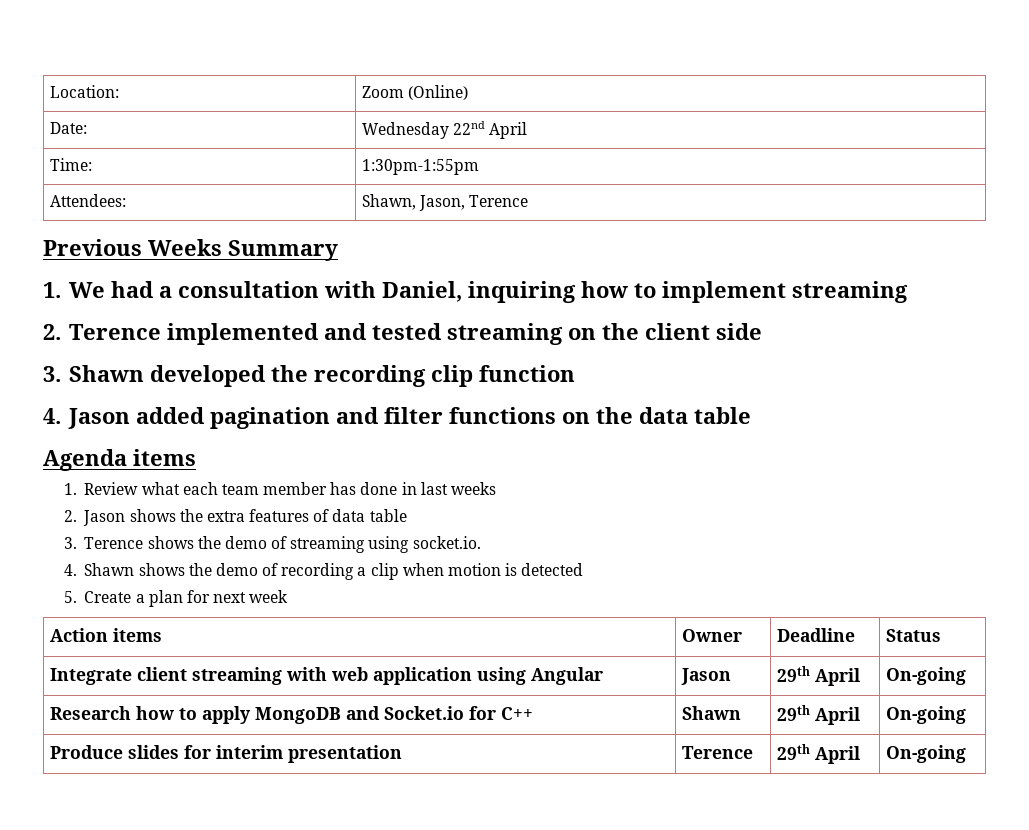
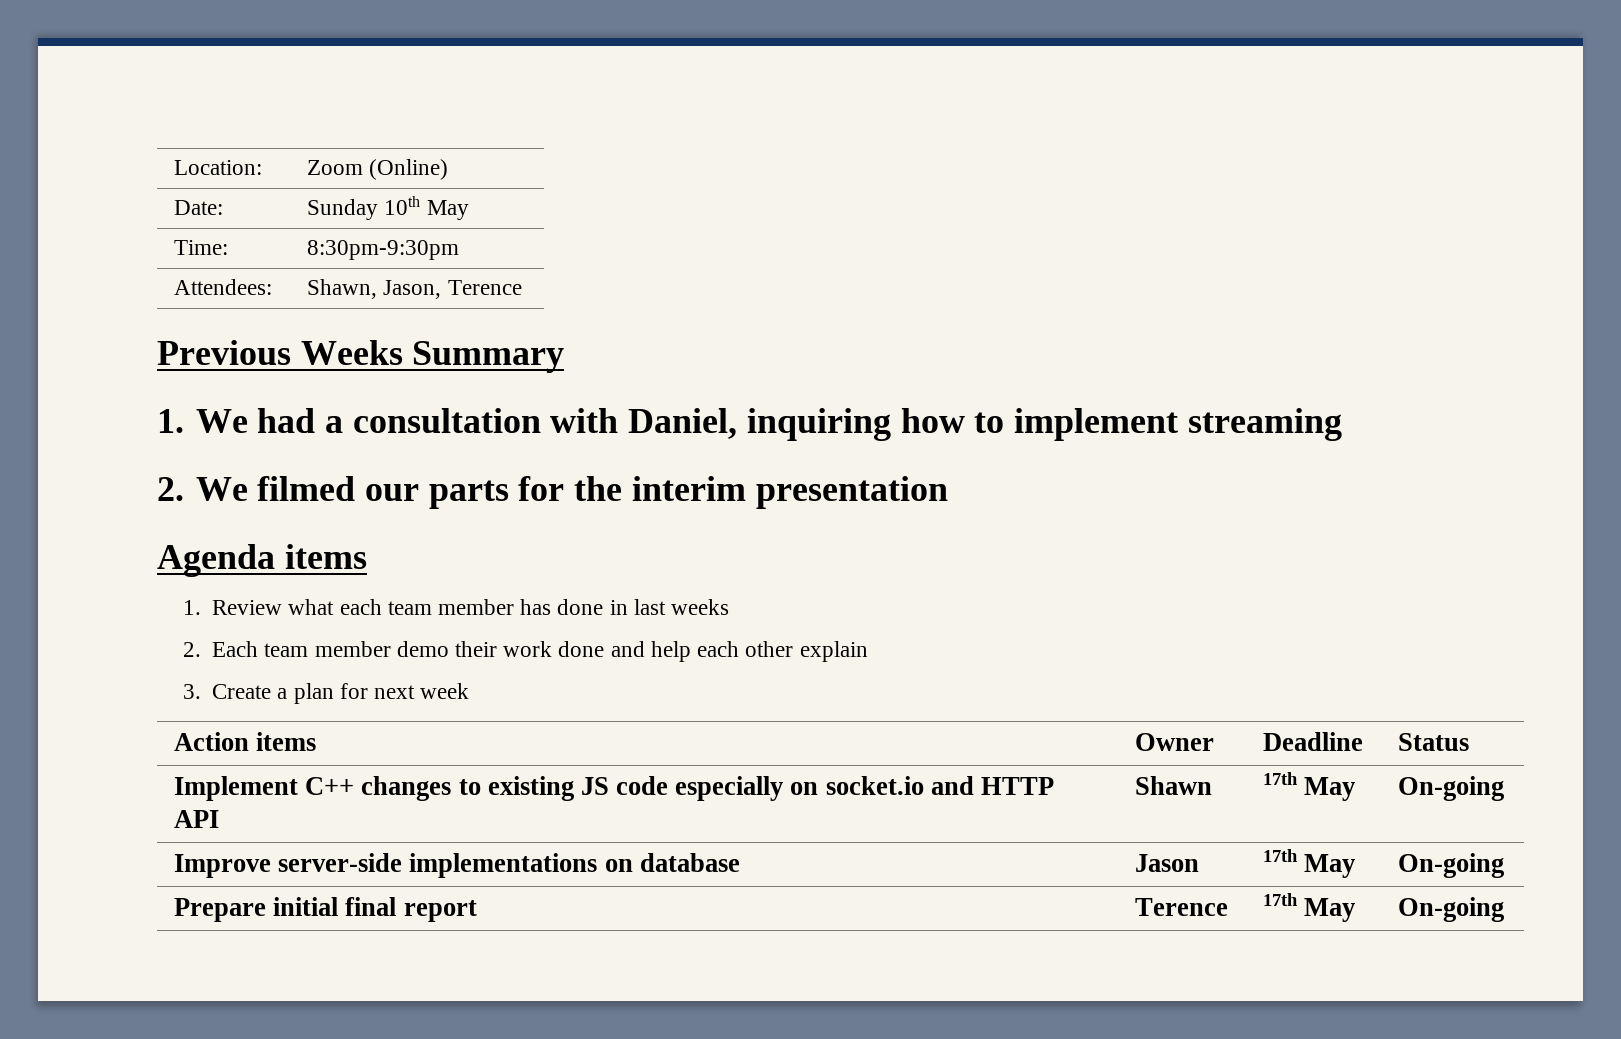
- Date: | Wednesday 22nd April
+ Date: | Sunday 10th May
- Time: | 1:30pm-1:55pm
+ Time: | 8:30pm-9:30pm
- 2. Terence implemented and tested streaming on the client side
- 3. Shawn developed the recording clip function
- 4. Jason added pagination and filter functions on the data table
+ 2. We filmed our parts for the interim presentation
- 2. Jason shows the extra features of data table
- 3. Terence shows the demo of streaming using socket.io.
- 4. Shawn shows the demo of recording a clip when motion is detected
- 5. Create a plan for next week
+ 2. Each team member demo their work done and help each other explain
+ 3. Create a plan for next week
- Integrate client streaming with web application using Angular | Jason | 29th April | On-going
- Research how to apply MongoDB and Socket.io for C++ | Shawn | 29th April | On-going
- Produce slides for interim presentation | Terence | 29th April | On-going
+ Implement C++ changes to existing JS code especially on socket.io and HTTP API | Shawn | 17th May | On-going
+ Improve server-side implementations on database | Jason | 17th May | On-going
+ Prepare initial final report | Terence | 17th May | On-going

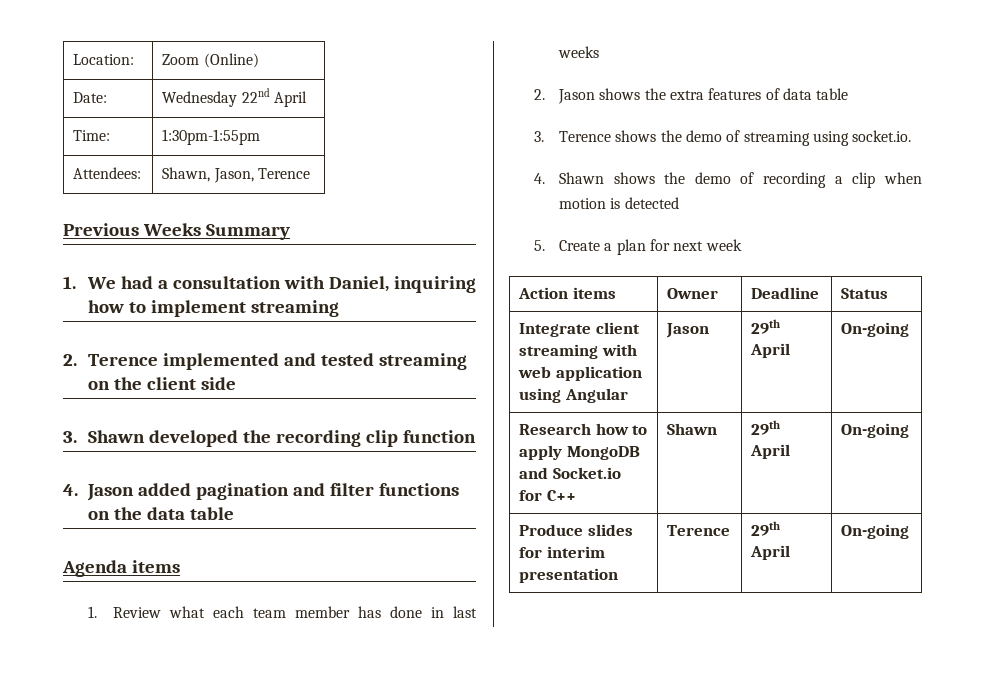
- Date: | Sunday 10th May
+ Date: | Wednesday 22nd April
- Time: | 8:30pm-9:30pm
+ Time: | 1:30pm-1:55pm
- 2. We filmed our parts for the interim presentation
+ 2. Terence implemented and tested streaming on the client side
+ 3. Shawn developed the recording clip function
+ 4. Jason added pagination and filter functions on the data table
- 2. Each team member demo their work done and help each other explain
- 3. Create a plan for next week
+ 2. Jason shows the extra features of data table
+ 3. Terence shows the demo of streaming using socket.io.
+ 4. Shawn shows the demo of recording a clip when motion is detected
+ 5. Create a plan for next week
- Implement C++ changes to existing JS code especially on socket.io and HTTP API | Shawn | 17th May | On-going
- Improve server-side implementations on database | Jason | 17th May | On-going
- Prepare initial final report | Terence | 17th May | On-going
+ Integrate client streaming with web application using Angular | Jason | 29th April | On-going
+ Research how to apply MongoDB and Socket.io for C++ | Shawn | 29th April | On-going
+ Produce slides for interim presentation | Terence | 29th April | On-going

